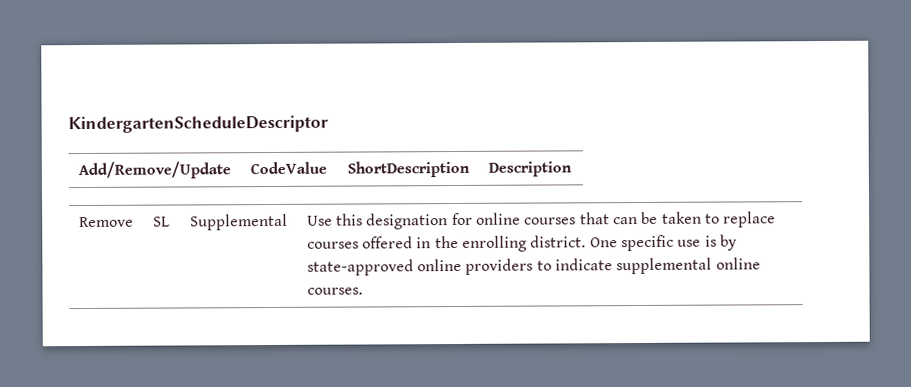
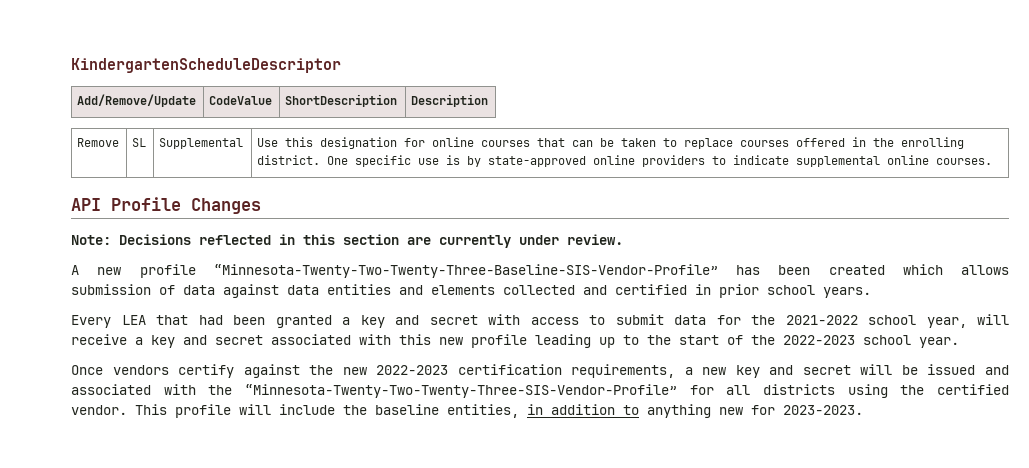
+ API Profile Changes
+ Note: Decisions reflected in this section are currently under review.
+ A new profile “Minnesota-Twenty-Two-Twenty-Three-Baseline-SIS-Vendor-Profile” has been created which allows submission of data against data entities and elements collected and certified in prior school years.
+ Every LEA that had been granted a key and secret with access to submit data for the 2021-2022 school year, will receive a key and secret associated with this new profile leading up to the start of the 2022-2023 school year.
+ Once vendors certify against the new 2022-2023 certification requirements, a new key and secret will be issued and associated with the “Minnesota-Twenty-Two-Twenty-Three-SIS-Vendor-Profile” for all districts using the certified vendor. This profile will include the baseline entities, in addition to anything new for 2023-2023.

